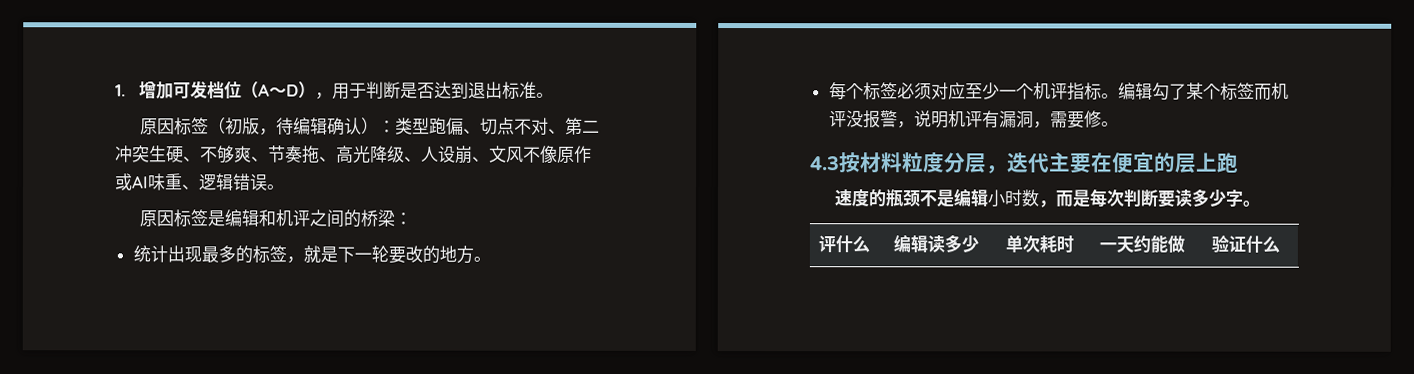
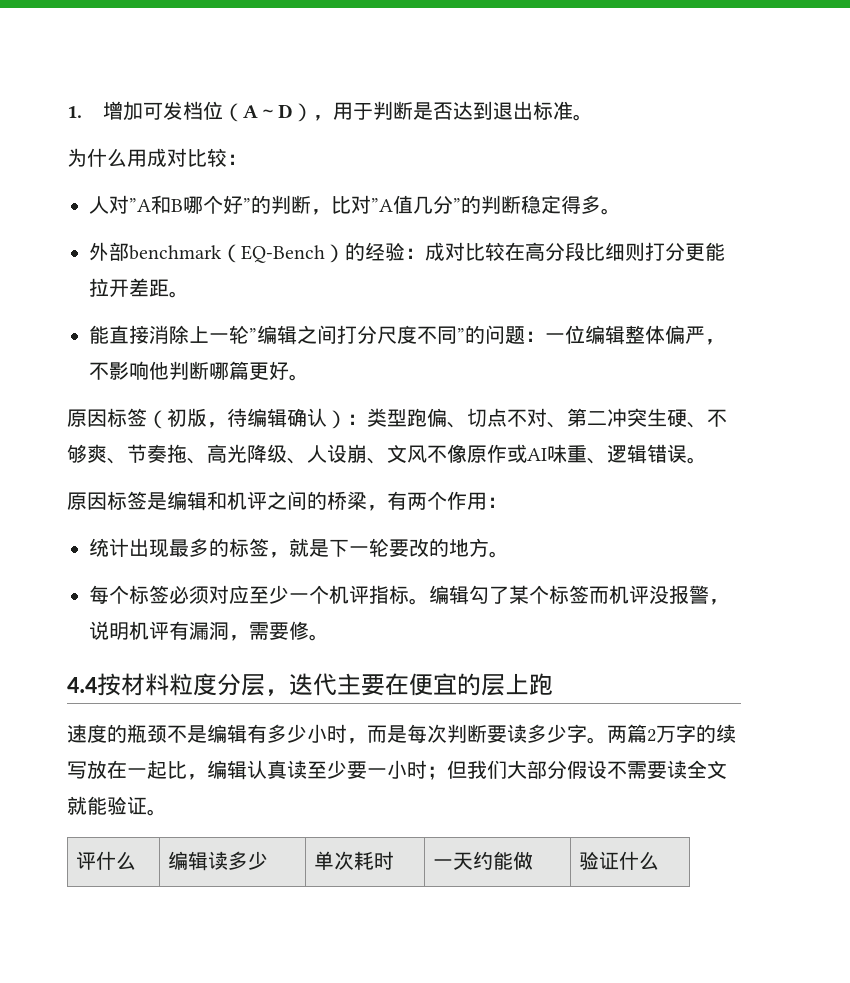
+ 为什么用成对比较：
+ 人对”A和B哪个好”的判断，比对”A值几分”的判断稳定得多。
+ 外部benchmark（EQ-Bench）的经验：成对比较在高分段比细则打分更能拉开差距。
+ 能直接消除上一轮”编辑之间打分尺度不同”的问题：一位编辑整体偏严，不影响他判断哪篇更好。
- 原因标签是编辑和机评之间的桥梁：
+ 原因标签是编辑和机评之间的桥梁，有两个作用：
- 4.3按材料粒度分层，迭代主要在便宜的层上跑
+ 4.4按材料粒度分层，迭代主要在便宜的层上跑
- 速度的瓶颈不是编辑小时数，而是每次判断要读多少字。
+ 速度的瓶颈不是编辑有多少小时，而是每次判断要读多少字。两篇2万字的续写放在一起比，编辑认真读至少要一小时；但我们大部分假设不需要读全文就能验证。

